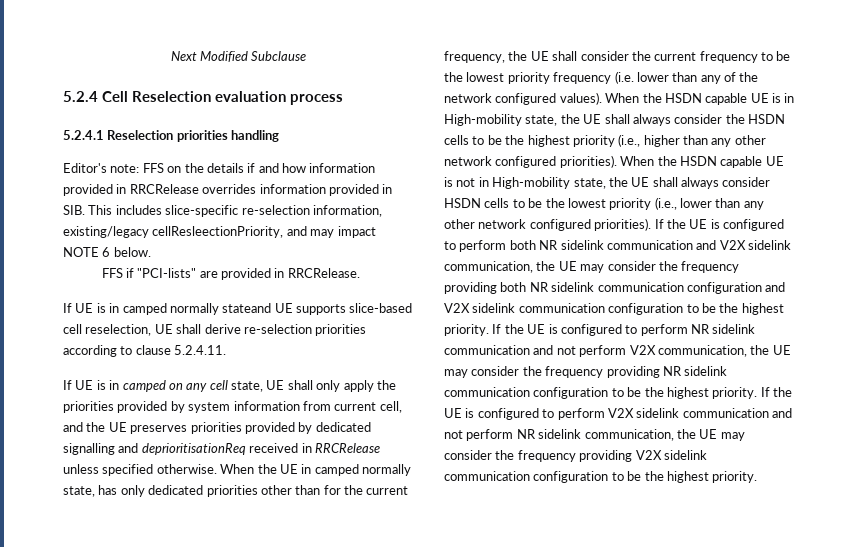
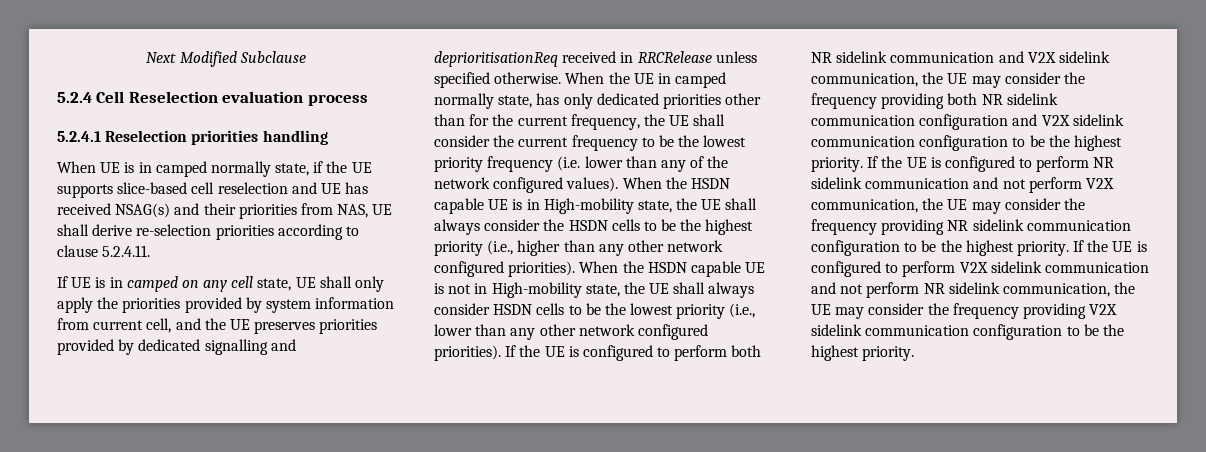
- Editor's note: FFS on the details if and how information provided in RRCRelease overrides information provided in SIB. This includes slice-specific re-selection information, existing/legacy cellResleectionPriority, and may impact NOTE 6 below.
- FFS if "PCI-lists" are provided in RRCRelease.
- If UE is in camped normally stateand UE supports slice-based cell reselection, UE shall derive re-selection priorities according to clause 5.2.4.11.
+ When UE is in camped normally state, if the UE supports slice-based cell reselection and UE has received NSAG(s) and their priorities from NAS, UE shall derive re-selection priorities according to clause 5.2.4.11.

